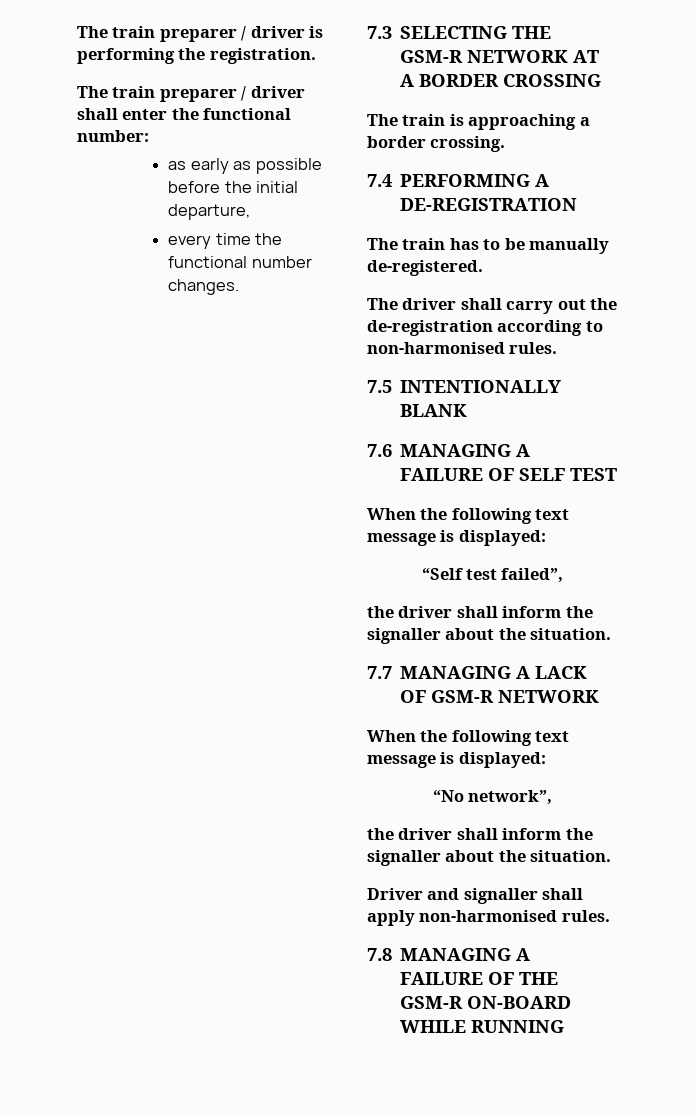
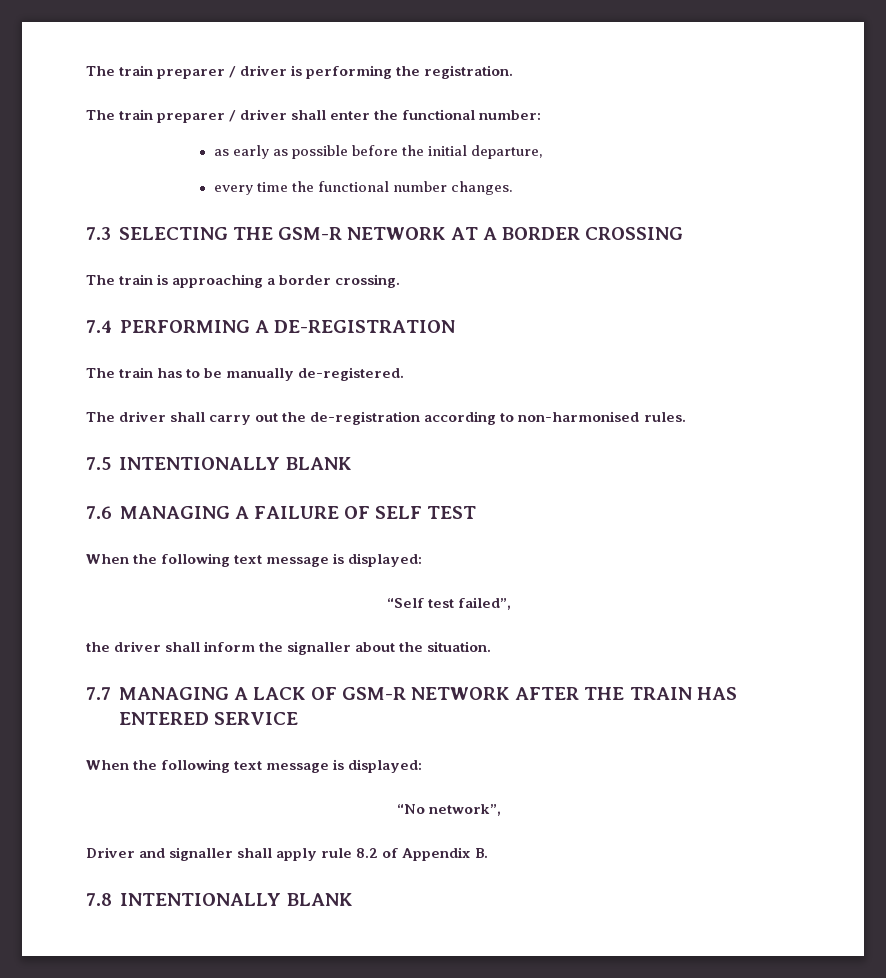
- 7.7 MANAGING A LACK OF GSM-R NETWORK
+ 7.7 MANAGING A LACK OF GSM-R NETWORK AFTER THE TRAIN HAS ENTERED SERVICE
  “No network”,
- the driver shall inform the signaller about the situation.
- Driver and signaller shall apply non-harmonised rules.
- 7.8 MANAGING A FAILURE OF THE GSM-R ON-BOARD WHILE RUNNING
+ Driver and signaller shall apply rule 8.2 of Appendix B.
+ 7.8 INTENTIONALLY BLANK

